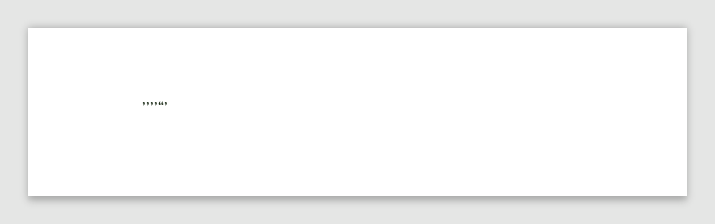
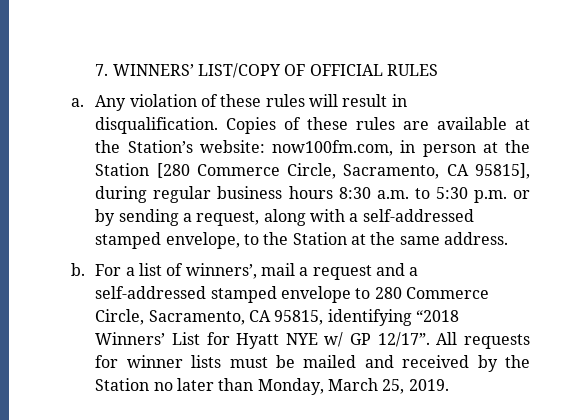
- ’’’’“’
+ 7. WINNERS’ LIST/COPY OF OFFICIAL RULES
+ a. Any violation of these rules will result in disqualification. Copies of these rules are available at the Station’s website: now100fm.com, in person at the Station [280 Commerce Circle, Sacramento, CA 95815], during regular business hours 8:30 a.m. to 5:30 p.m. or by sending a request, along with a self-addressed stamped envelope, to the Station at the same address.
+ b. For a list of winners’, mail a request and a self-addressed stamped envelope to 280 Commerce Circle, Sacramento, CA 95815, identifying “2018 Winners’ List for Hyatt NYE w/ GP 12/17”. All requests for winner lists must be mailed and received by the Station no later than Monday, March 25, 2019.

